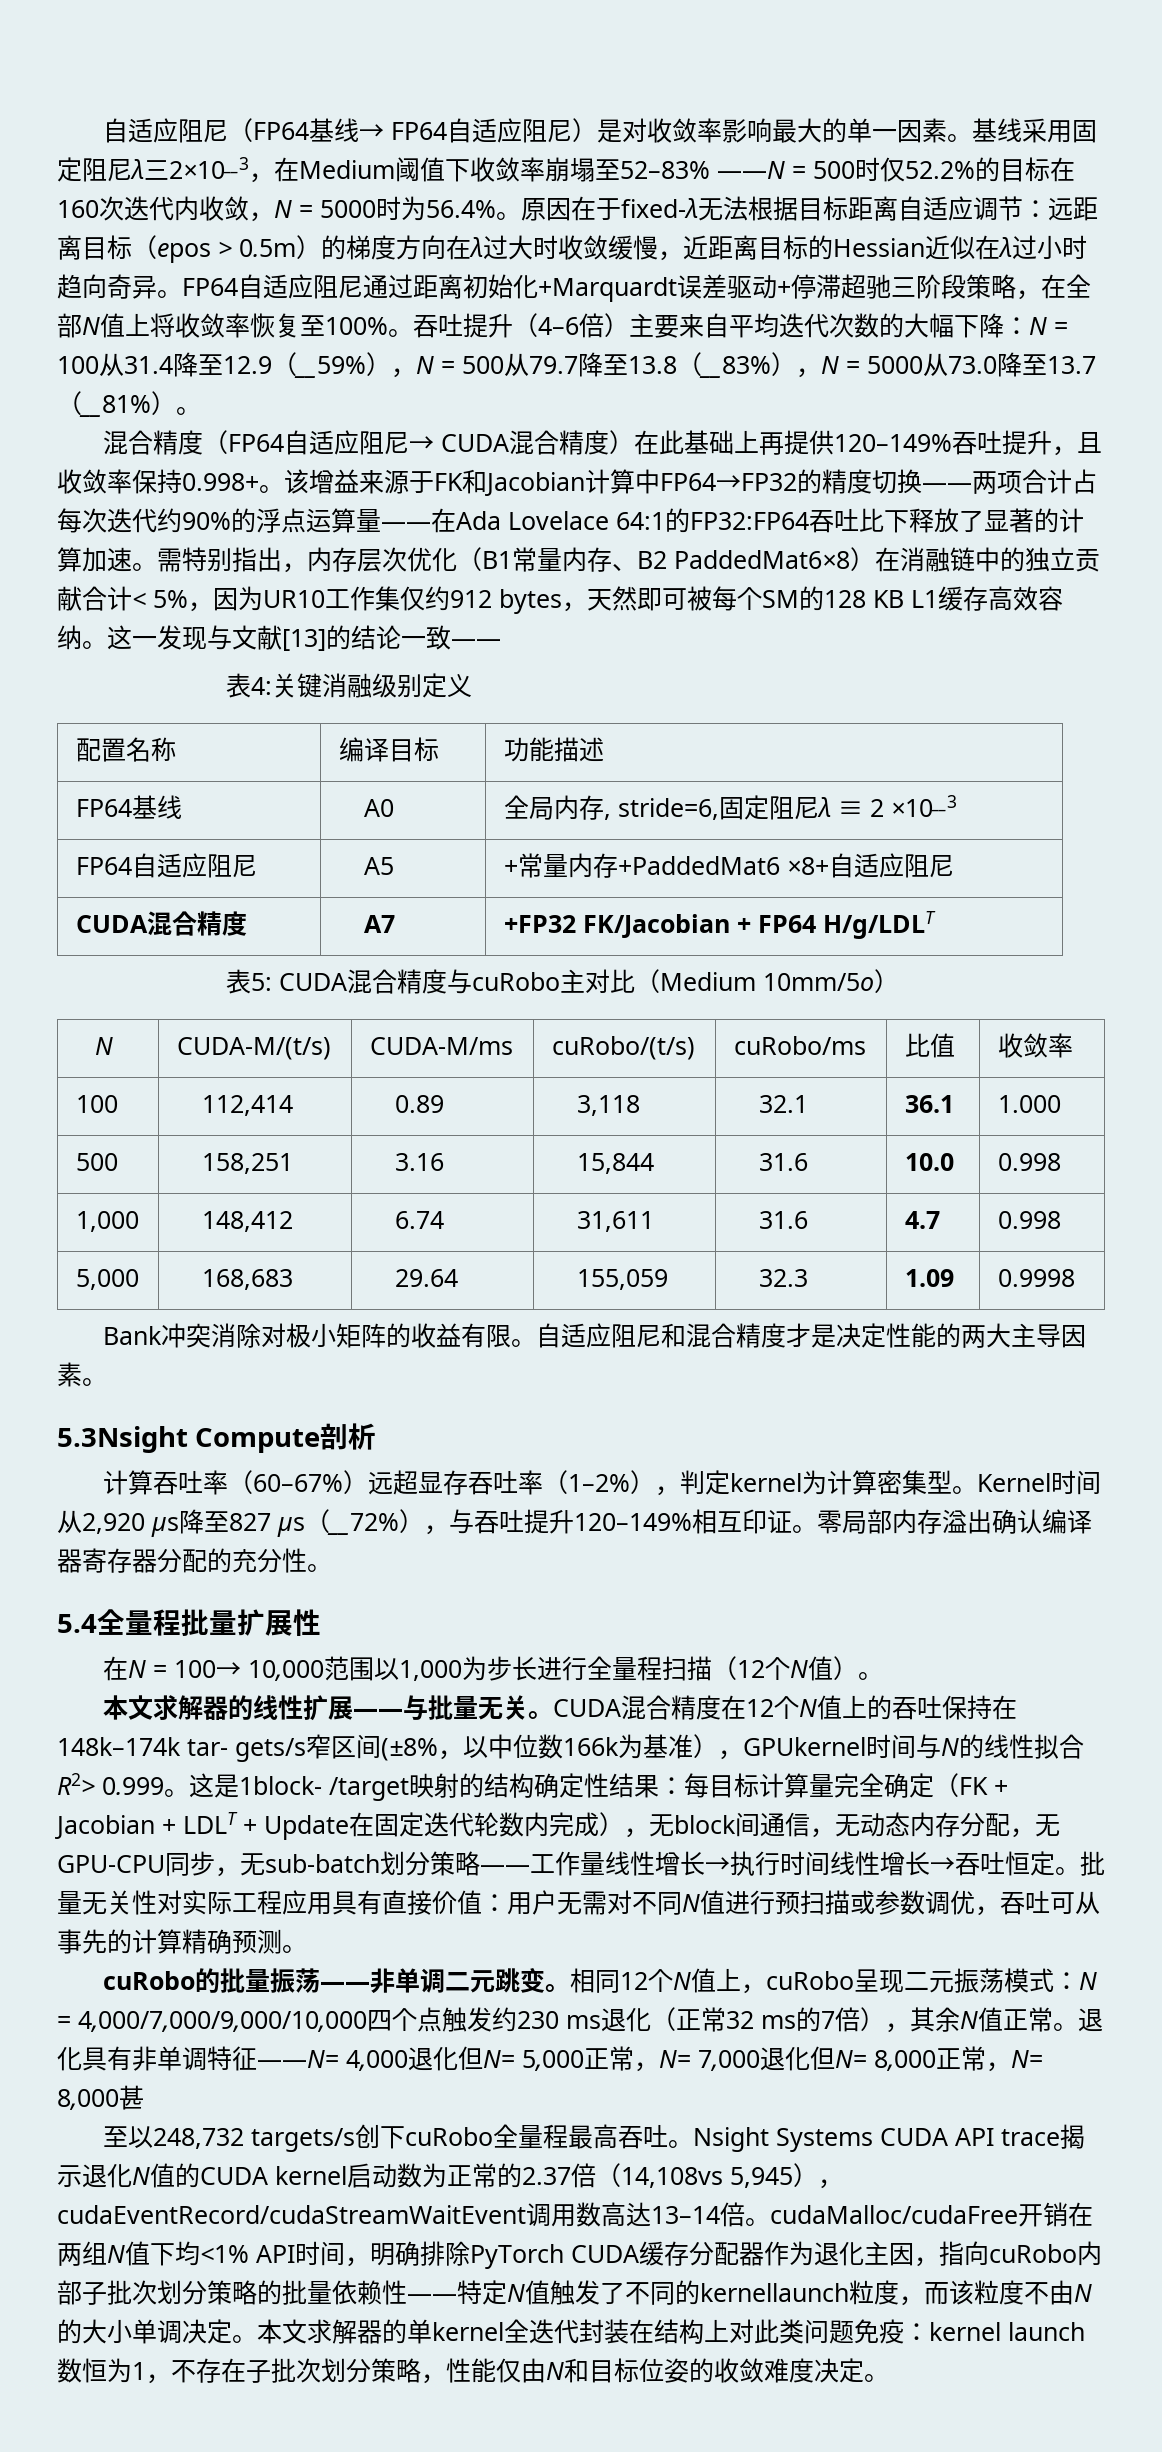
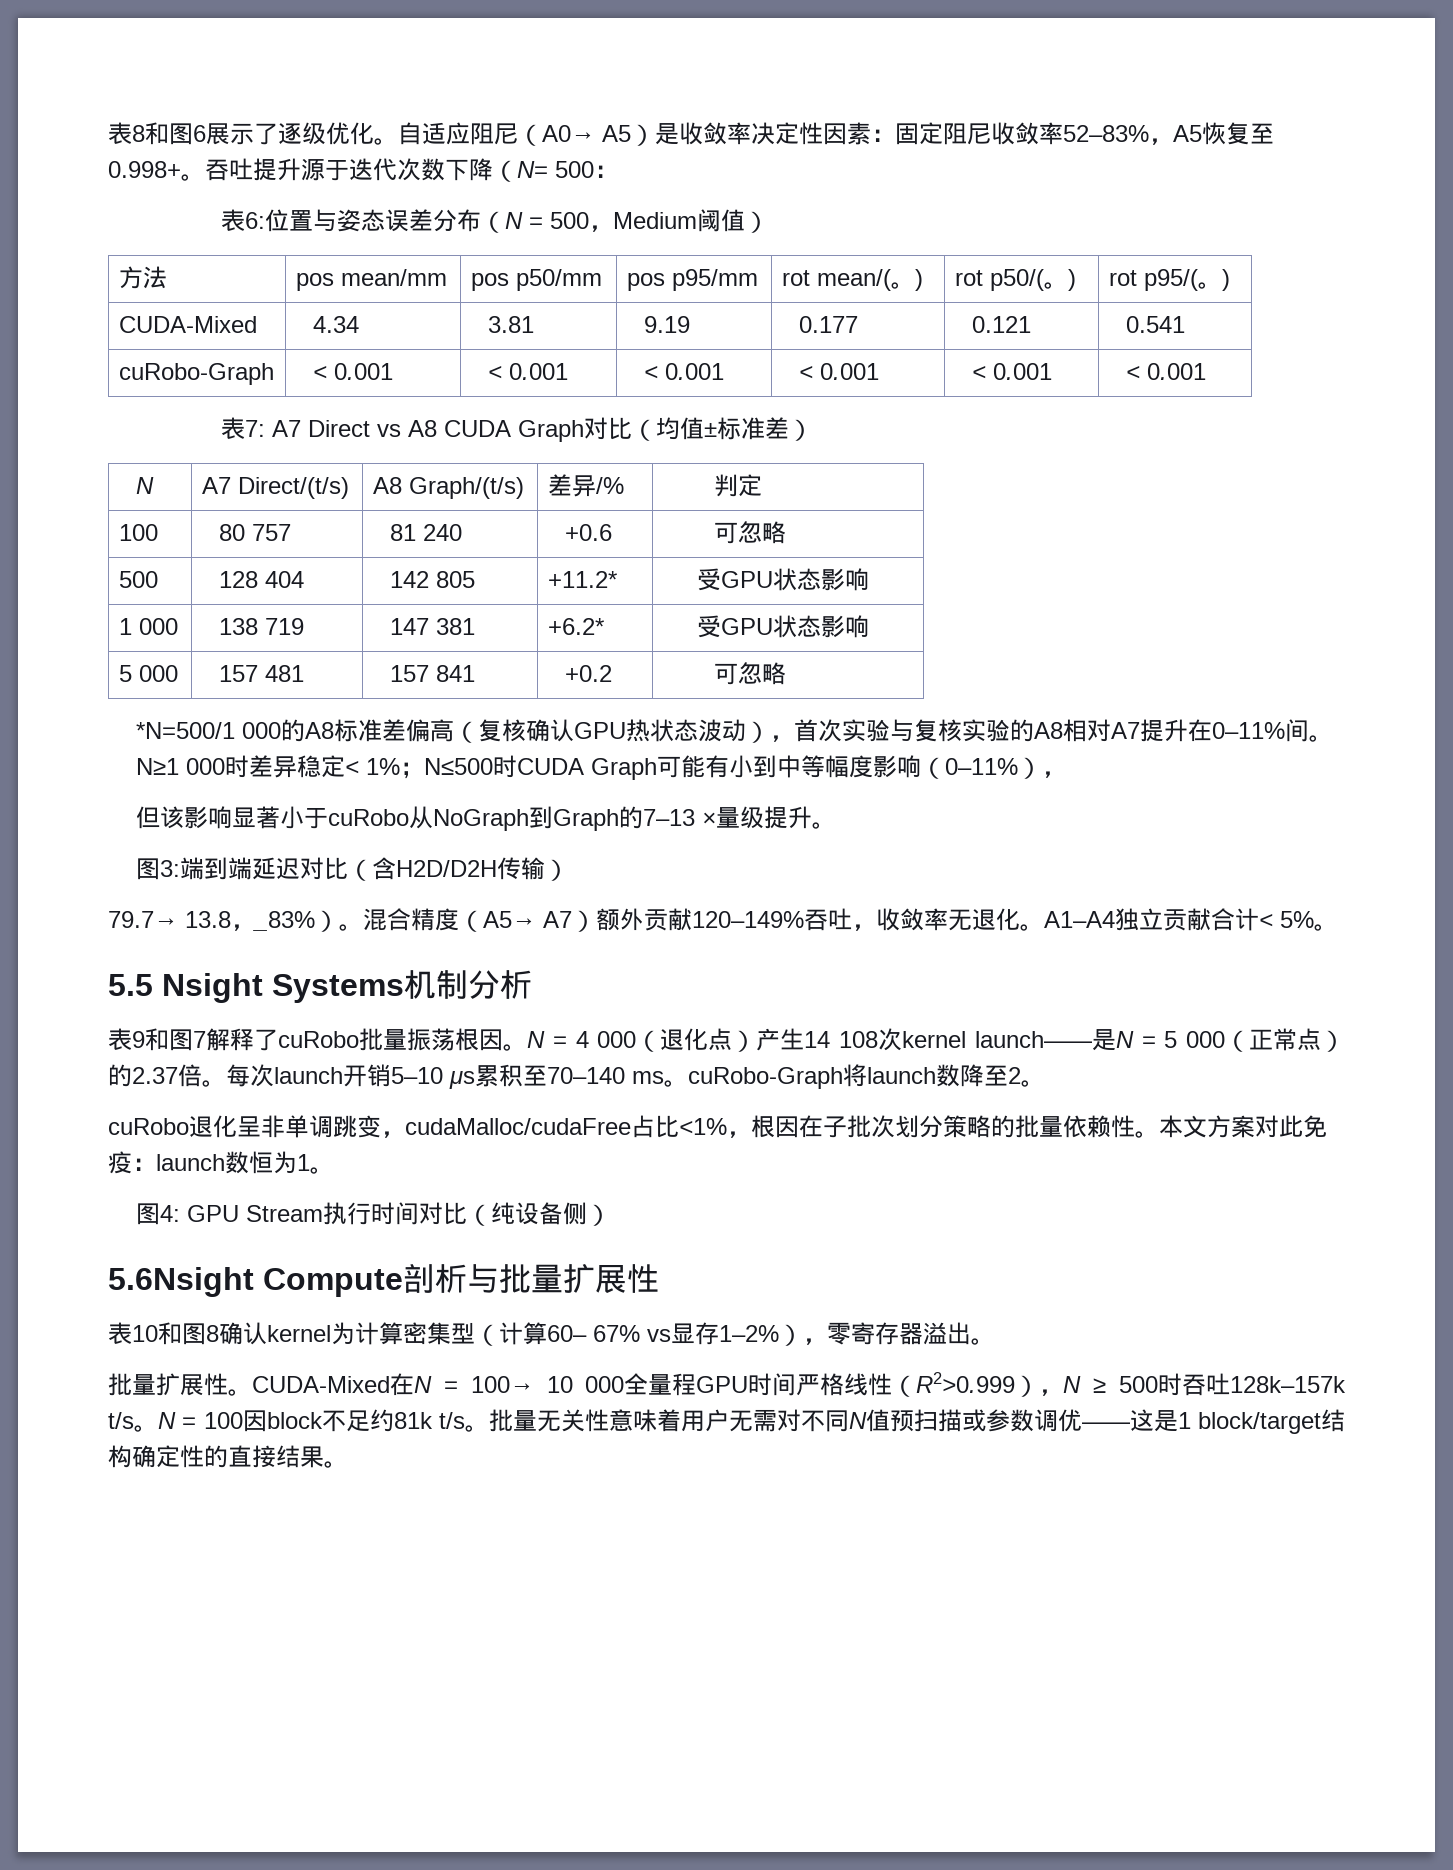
- 自适应阻尼（FP64基线→ FP64自适应阻尼）是对收敛率影响最大的单一因素。基线采用固定阻尼λ三2×10__3，在Medium阈值下收敛率崩塌至52–83% ——N = 500时仅52.2%的目标在160次迭代内收敛，N = 5000时为56.4%。原因在于fixed-λ无法根据目标距离自适应调节：远距离目标（epos > 0.5m）的梯度方向在λ过大时收敛缓慢，近距离目标的Hessian近似在λ过小时趋向奇异。FP64自适应阻尼通过距离初始化+Marquardt误差驱动+停滞超驰三阶段策略，在全部N值上将收敛率恢复至100%。吞吐提升（4–6倍）主要来自平均迭代次数的大幅下降：N = 100从31.4降至12.9（__59%），N = 500从79.7降至13.8（__83%），N = 5000从73.0降至13.7（__81%）。
- 混合精度（FP64自适应阻尼→ CUDA混合精度）在此基础上再提供120–149%吞吐提升，且收敛率保持0.998+。该增益来源于FK和Jacobian计算中FP64→FP32的精度切换——两项合计占每次迭代约90%的浮点运算量——在Ada Lovelace 64:1的FP32:FP64吞吐比下释放了显著的计算加速。需特别指出，内存层次优化（B1常量内存、B2 PaddedMat6×8）在消融链中的独立贡献合计< 5%，因为UR10工作集仅约912 bytes，天然即可被每个SM的128 KB L1缓存高效容纳。这一发现与文献[13]的结论一致——
- 表4:关键消融级别定义
- 配置名称 | 编译目标 | 功能描述
- FP64基线 | A0 | 全局内存, stride=6,固定阻尼λ ≡ 2 ×10__3
- FP64自适应阻尼 | A5 | +常量内存+PaddedMat6 ×8+自适应阻尼
- CUDA混合精度 | A7 | +FP32 FK/Jacobian + FP64 H/g/LDLT
- 表5: CUDA混合精度与cuRobo主对比（Medium 10mm/5o）
- N | CUDA-M/(t/s) | CUDA-M/ms | cuRobo/(t/s) | cuRobo/ms | 比值 | 收敛率
- 100 | 112,414 | 0.89 | 3,118 | 32.1 | 36.1 | 1.000
- 500 | 158,251 | 3.16 | 15,844 | 31.6 | 10.0 | 0.998
- 1,000 | 148,412 | 6.74 | 31,611 | 31.6 | 4.7 | 0.998
- 5,000 | 168,683 | 29.64 | 155,059 | 32.3 | 1.09 | 0.9998
- Bank冲突消除对极小矩阵的收益有限。自适应阻尼和混合精度才是决定性能的两大主导因素。
- 5.3Nsight Compute剖析
- 计算吞吐率（60–67%）远超显存吞吐率（1–2%），判定kernel为计算密集型。Kernel时间从2,920 μs降至827 μs（__72%），与吞吐提升120–149%相互印证。零局部内存溢出确认编译器寄存器分配的充分性。
- 5.4全量程批量扩展性
- 在N = 100→ 10,000范围以1,000为步长进行全量程扫描（12个N值）。
- 本文求解器的线性扩展——与批量无关。CUDA混合精度在12个N值上的吞吐保持在148k–174k tar- gets/s窄区间(±8%，以中位数166k为基准），GPUkernel时间与N的线性拟合R2> 0.999。这是1block- /target映射的结构确定性结果：每目标计算量完全确定（FK + Jacobian + LDLT + Update在固定迭代轮数内完成），无block间通信，无动态内存分配，无GPU-CPU同步，无sub-batch划分策略——工作量线性增长→执行时间线性增长→吞吐恒定。批量无关性对实际工程应用具有直接价值：用户无需对不同N值进行预扫描或参数调优，吞吐可从事先的计算精确预测。
- cuRobo的批量振荡——非单调二元跳变。相同12个N值上，cuRobo呈现二元振荡模式：N = 4,000/7,000/9,000/10,000四个点触发约230 ms退化（正常32 ms的7倍），其余N值正常。退化具有非单调特征——N= 4,000退化但N= 5,000正常，N= 7,000退化但N= 8,000正常，N= 8,000甚
- 至以248,732 targets/s创下cuRobo全量程最高吞吐。Nsight Systems CUDA API trace揭示退化N值的CUDA kernel启动数为正常的2.37倍（14,108vs 5,945），cudaEventRecord/cudaStreamWaitEvent调用数高达13–14倍。cudaMalloc/cudaFree开销在两组N值下均<1% API时间，明确排除PyTorch CUDA缓存分配器作为退化主因，指向cuRobo内部子批次划分策略的批量依赖性——特定N值触发了不同的kernellaunch粒度，而该粒度不由N的大小单调决定。本文求解器的单kernel全迭代封装在结构上对此类问题免疫：kernel launch数恒为1，不存在子批次划分策略，性能仅由N和目标位姿的收敛难度决定。
+ 表8和图6展示了逐级优化。自适应阻尼（A0→ A5）是收敛率决定性因素：固定阻尼收敛率52–83%，A5恢复至0.998+。吞吐提升源于迭代次数下降（N= 500：
+ 表6:位置与姿态误差分布（N = 500，Medium阈值）
+ 方法 | pos mean/mm | pos p50/mm | pos p95/mm | rot mean/(。) | rot p50/(。) | rot p95/(。)
+ CUDA-Mixed | 4.34 | 3.81 | 9.19 | 0.177 | 0.121 | 0.541
+ cuRobo-Graph | < 0.001 | < 0.001 | < 0.001 | < 0.001 | < 0.001 | < 0.001
+ 表7: A7 Direct vs A8 CUDA Graph对比（均值±标准差）
+ N | A7 Direct/(t/s) | A8 Graph/(t/s) | 差异/% | 判定
+ 100 | 80 757 | 81 240 | +0.6 | 可忽略
+ 500 | 128 404 | 142 805 | +11.2* | 受GPU状态影响
+ 1 000 | 138 719 | 147 381 | +6.2* | 受GPU状态影响
+ 5 000 | 157 481 | 157 841 | +0.2 | 可忽略
+ *N=500/1 000的A8标准差偏高（复核确认GPU热状态波动），首次实验与复核实验的A8相对A7提升在0–11%间。N≥1 000时差异稳定< 1%；N≤500时CUDA Graph可能有小到中等幅度影响（0–11%），
+ 但该影响显著小于cuRobo从NoGraph到Graph的7–13 ×量级提升。
+ 图3:端到端延迟对比（含H2D/D2H传输）
+ 79.7→ 13.8，_83%）。混合精度（A5→ A7）额外贡献120–149%吞吐，收敛率无退化。A1–A4独立贡献合计< 5%。
+ 5.5 Nsight Systems机制分析
+ 表9和图7解释了cuRobo批量振荡根因。N = 4 000（退化点）产生14 108次kernel launch——是N = 5 000（正常点）的2.37倍。每次launch开销5–10 μs累积至70–140 ms。cuRobo-Graph将launch数降至2。
+ cuRobo退化呈非单调跳变，cudaMalloc/cudaFree占比<1%，根因在子批次划分策略的批量依赖性。本文方案对此免疫：launch数恒为1。
+ 图4: GPU Stream执行时间对比（纯设备侧）
+ 5.6Nsight Compute剖析与批量扩展性
+ 表10和图8确认kernel为计算密集型（计算60– 67% vs显存1–2%），零寄存器溢出。
+ 批量扩展性。CUDA-Mixed在N = 100→ 10 000全量程GPU时间严格线性（R2>0.999），N ≥ 500时吞吐128k–157k t/s。N = 100因block不足约81k t/s。批量无关性意味着用户无需对不同N值预扫描或参数调优——这是1 block/target结构确定性的直接结果。

